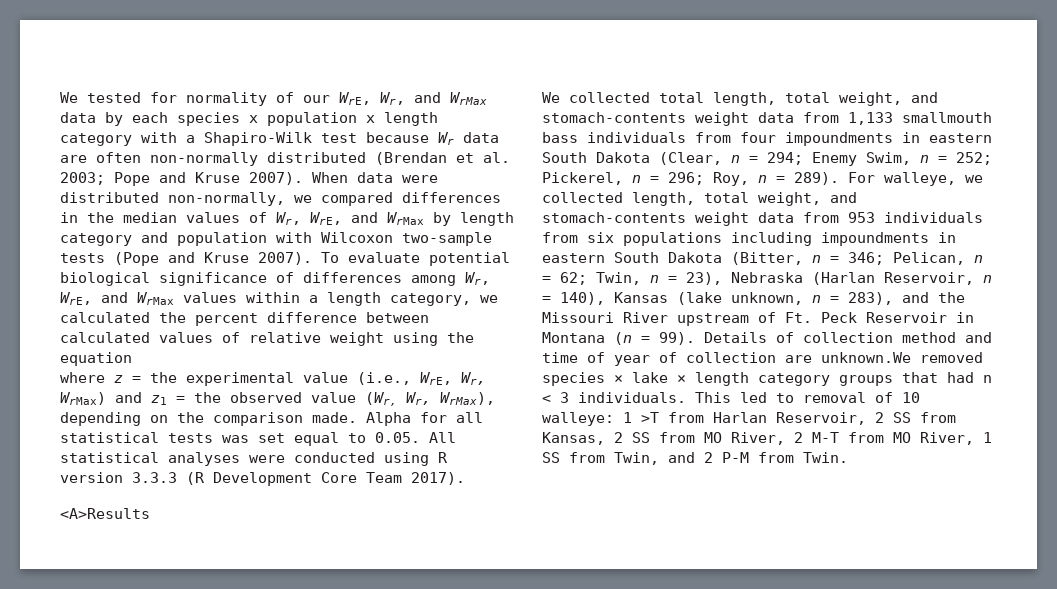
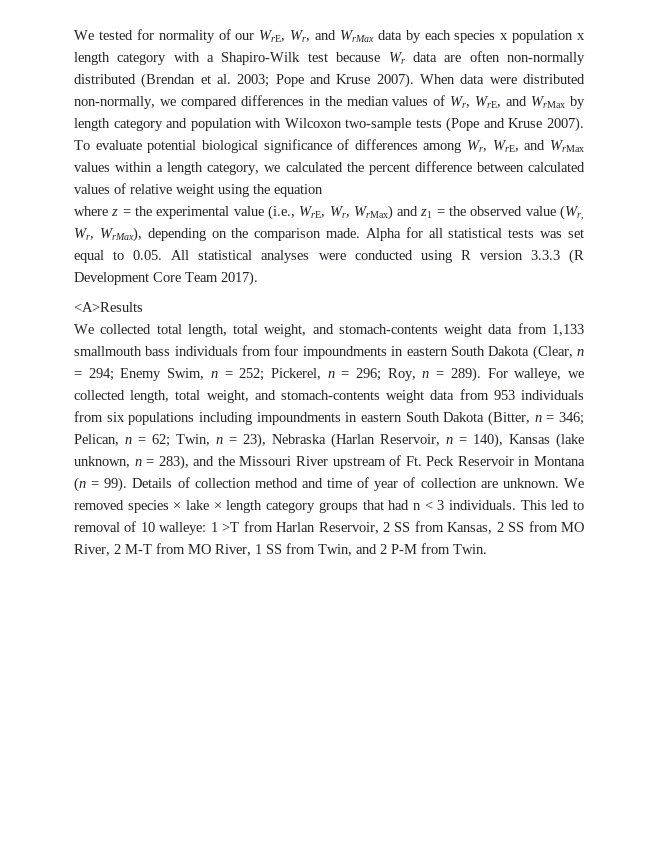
- Details of collection method and time of year of collection are unknown.We removed species × lake × length category groups that had n < 3 individuals.
+ Details of collection method and time of year of collection are unknown. We removed species × lake × length category groups that had n < 3 individuals.

